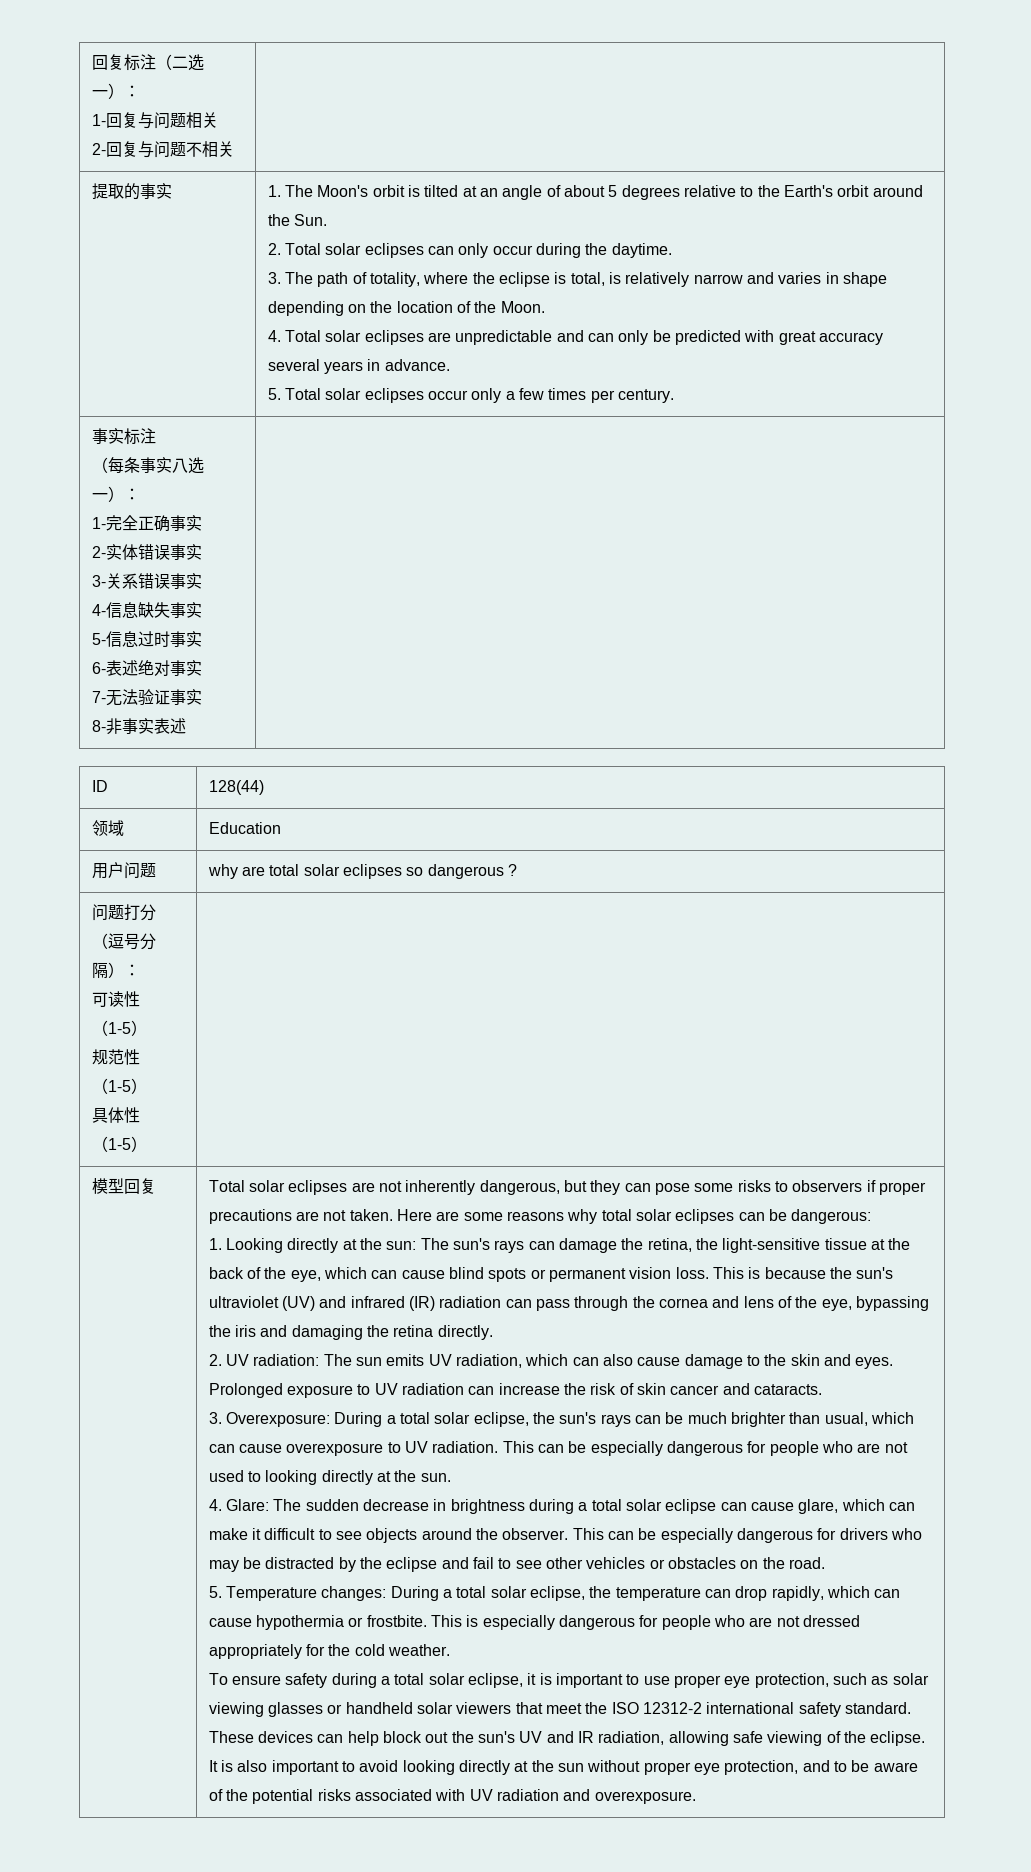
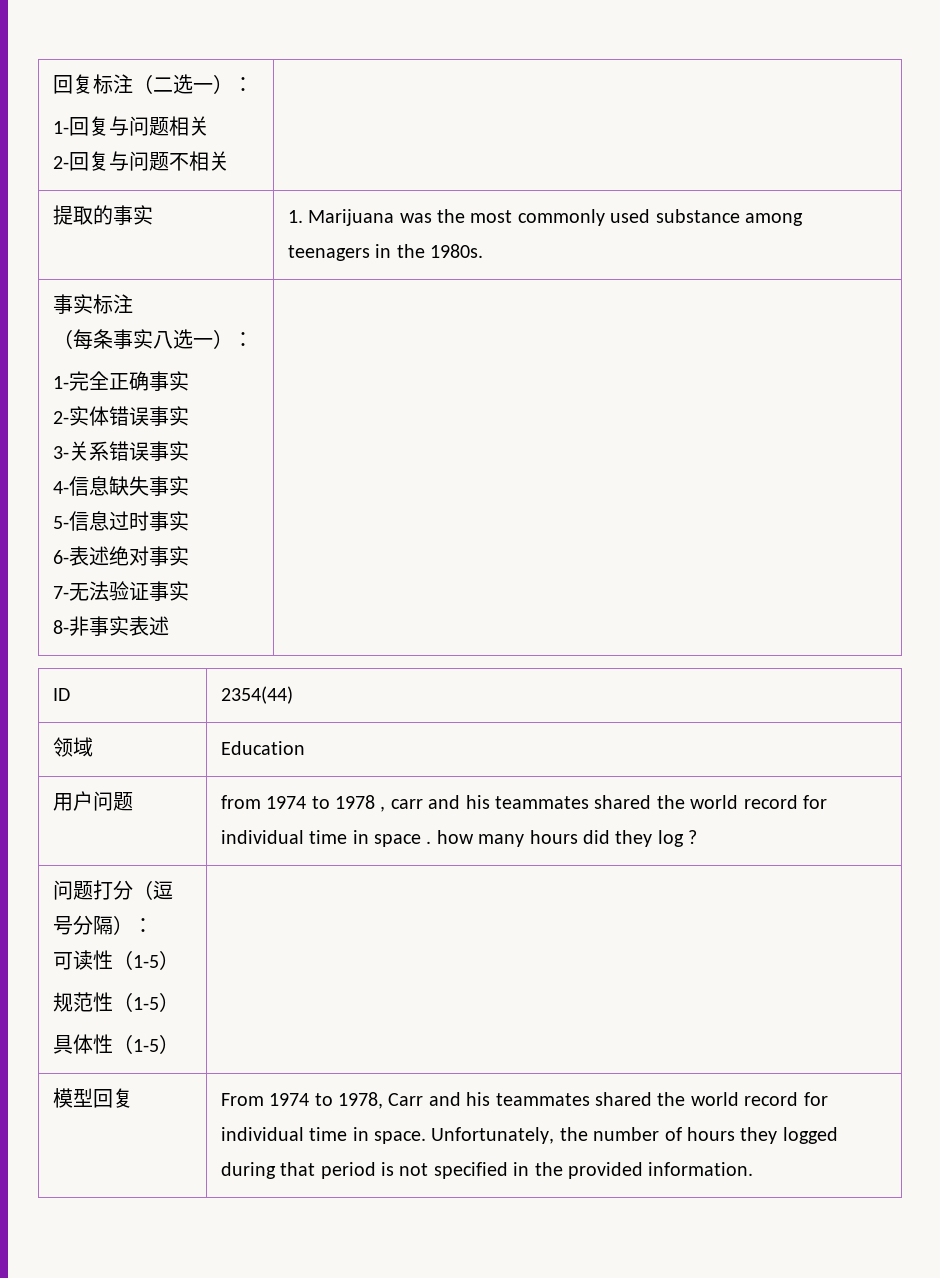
- 1. The Moon's orbit is tilted at an angle of about 5 degrees relative to the Earth's orbit around the Sun.
- 2. Total solar eclipses can only occur during the daytime.
- 3. The path of totality, where the eclipse is total, is relatively narrow and varies in shape depending on the location of the Moon.
- 4. Total solar eclipses are unpredictable and can only be predicted with great accuracy several years in advance.
- 5. Total solar eclipses occur only a few times per century.
+ 1. Marijuana was the most commonly used substance among teenagers in the 1980s.
- ID | 128(44)
+ ID | 2354(44)
- 用户问题 | why are total solar eclipses so dangerous ?
+ 用户问题 | from 1974 to 1978 , carr and his teammates shared the world record for individual time in space . how many hours did they log ?
- Total solar eclipses are not inherently dangerous, but they can pose some risks to observers if proper precautions are not taken. Here are some reasons why total solar eclipses can be dangerous:
- 1. Looking directly at the sun: The sun's rays can damage the retina, the light-sensitive tissue at the back of the eye, which can cause blind spots or permanent vision loss. This is because the sun's ultraviolet (UV) and infrared (IR) radiation can pass through the cornea and lens of the eye, bypassing the iris and damaging the retina directly.
- 2. UV radiation: The sun emits UV radiation, which can also cause damage to the skin and eyes. Prolonged exposure to UV radiation can increase the risk of skin cancer and cataracts.
- 3. Overexposure: During a total solar eclipse, the sun's rays can be much brighter than usual, which can cause overexposure to UV radiation. This can be especially dangerous for people who are not used to looking directly at the sun.
- 4. Glare: The sudden decrease in brightness during a total solar eclipse can cause glare, which can make it difficult to see objects around the observer. This can be especially dangerous for drivers who may be distracted by the eclipse and fail to see other vehicles or obstacles on the road.
- 5. Temperature changes: During a total solar eclipse, the temperature can drop rapidly, which can cause hypothermia or frostbite. This is especially dangerous for people who are not dressed appropriately for the cold weather.
- To ensure safety during a total solar eclipse, it is important to use proper eye protection, such as solar viewing glasses or handheld solar viewers that meet the ISO 12312-2 international safety standard. These devices can help block out the sun's UV and IR radiation, allowing safe viewing of the eclipse. It is also important to avoid looking directly at the sun without proper eye protection, and to be aware of the potential risks associated with UV radiation and overexposure.
+ From 1974 to 1978, Carr and his teammates shared the world record for individual time in space. Unfortunately, the number of hours they logged during that period is not specified in the provided information.

